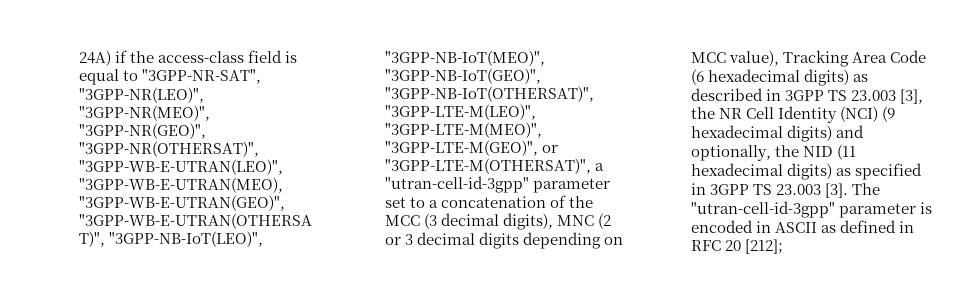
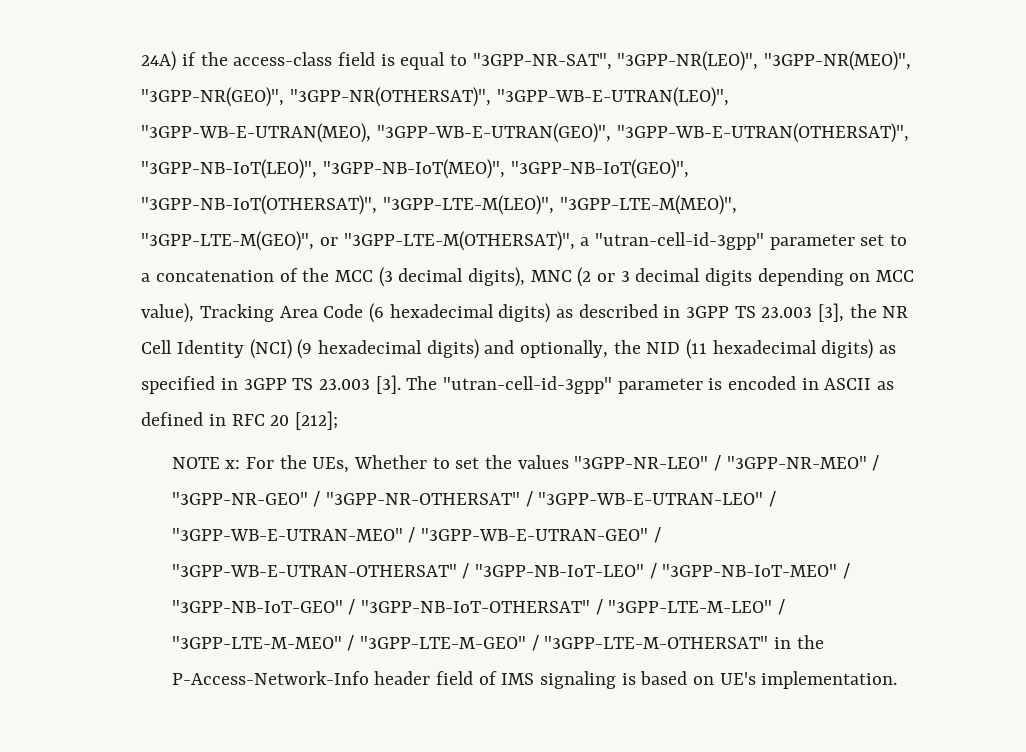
+ NOTE x: For the UEs, Whether to set the values "3GPP-NR-LEO" / "3GPP-NR-MEO" / "3GPP-NR-GEO" / "3GPP-NR-OTHERSAT" / "3GPP-WB-E-UTRAN-LEO" / "3GPP-WB-E-UTRAN-MEO" / "3GPP-WB-E-UTRAN-GEO" / "3GPP-WB-E-UTRAN-OTHERSAT" / "3GPP-NB-IoT-LEO" / "3GPP-NB-IoT-MEO" / "3GPP-NB-IoT-GEO" / "3GPP-NB-IoT-OTHERSAT" / "3GPP-LTE-M-LEO" / "3GPP-LTE-M-MEO" / "3GPP-LTE-M-GEO" / "3GPP-LTE-M-OTHERSAT" in the P-Access-Network-Info header field of IMS signaling is based on UE's implementation.

